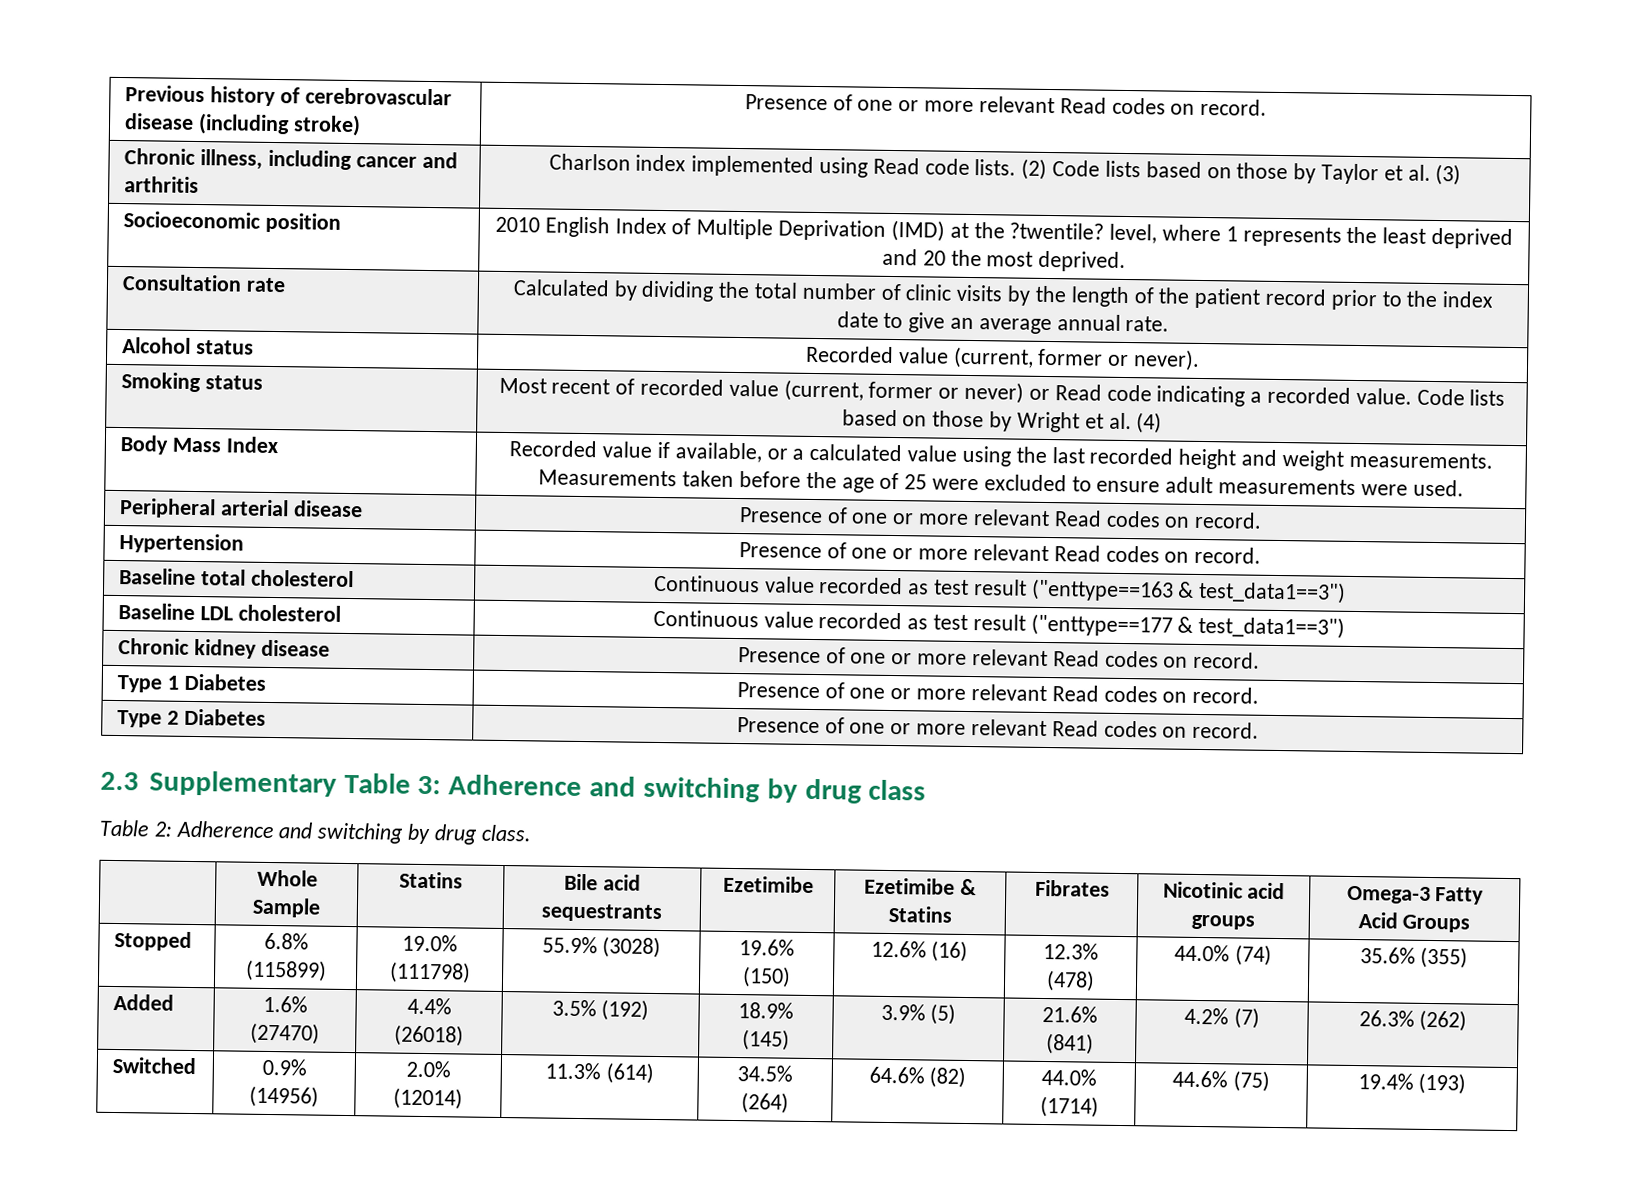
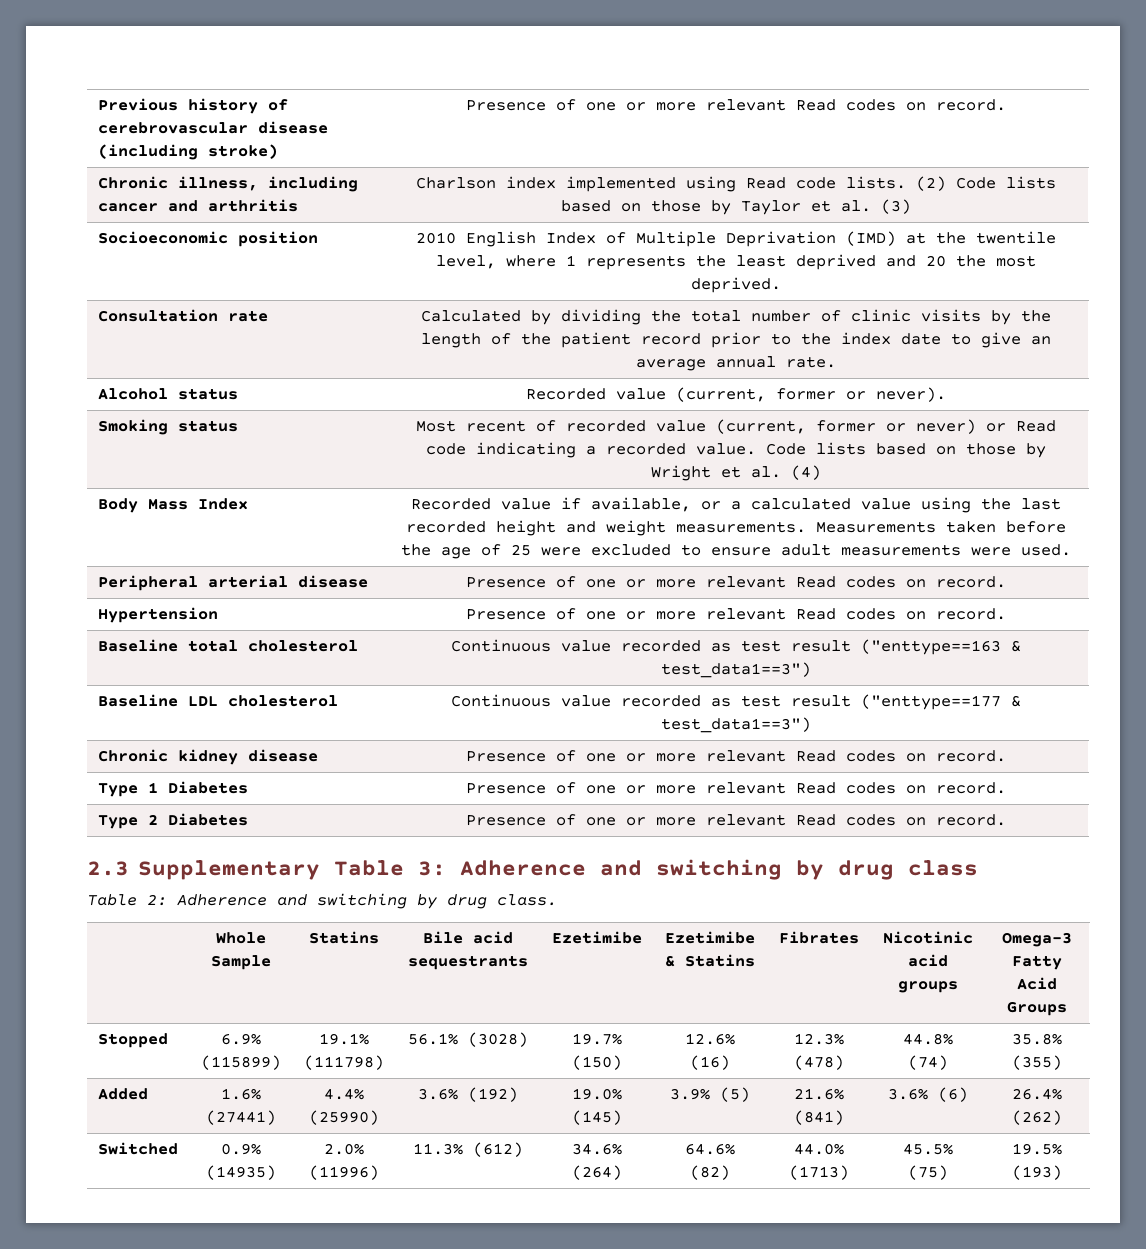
- Socioeconomic position | 2010 English Index of Multiple Deprivation (IMD) at the ?twentile? level, where 1 represents the least deprived and 20 the most deprived.
+ Socioeconomic position | 2010 English Index of Multiple Deprivation (IMD) at the twentile level, where 1 represents the least deprived and 20 the most deprived.
- Stopped | 6.8% (115899) | 19.0% (111798) | 55.9% (3028) | 19.6% (150) | 12.6% (16) | 12.3% (478) | 44.0% (74) | 35.6% (355)
+ Stopped | 6.9% (115899) | 19.1% (111798) | 56.1% (3028) | 19.7% (150) | 12.6% (16) | 12.3% (478) | 44.8% (74) | 35.8% (355)
- Added | 1.6% (27470) | 4.4% (26018) | 3.5% (192) | 18.9% (145) | 3.9% (5) | 21.6% (841) | 4.2% (7) | 26.3% (262)
+ Added | 1.6% (27441) | 4.4% (25990) | 3.6% (192) | 19.0% (145) | 3.9% (5) | 21.6% (841) | 3.6% (6) | 26.4% (262)
- Switched | 0.9% (14956) | 2.0% (12014) | 11.3% (614) | 34.5% (264) | 64.6% (82) | 44.0% (1714) | 44.6% (75) | 19.4% (193)
+ Switched | 0.9% (14935) | 2.0% (11996) | 11.3% (612) | 34.6% (264) | 64.6% (82) | 44.0% (1713) | 45.5% (75) | 19.5% (193)

